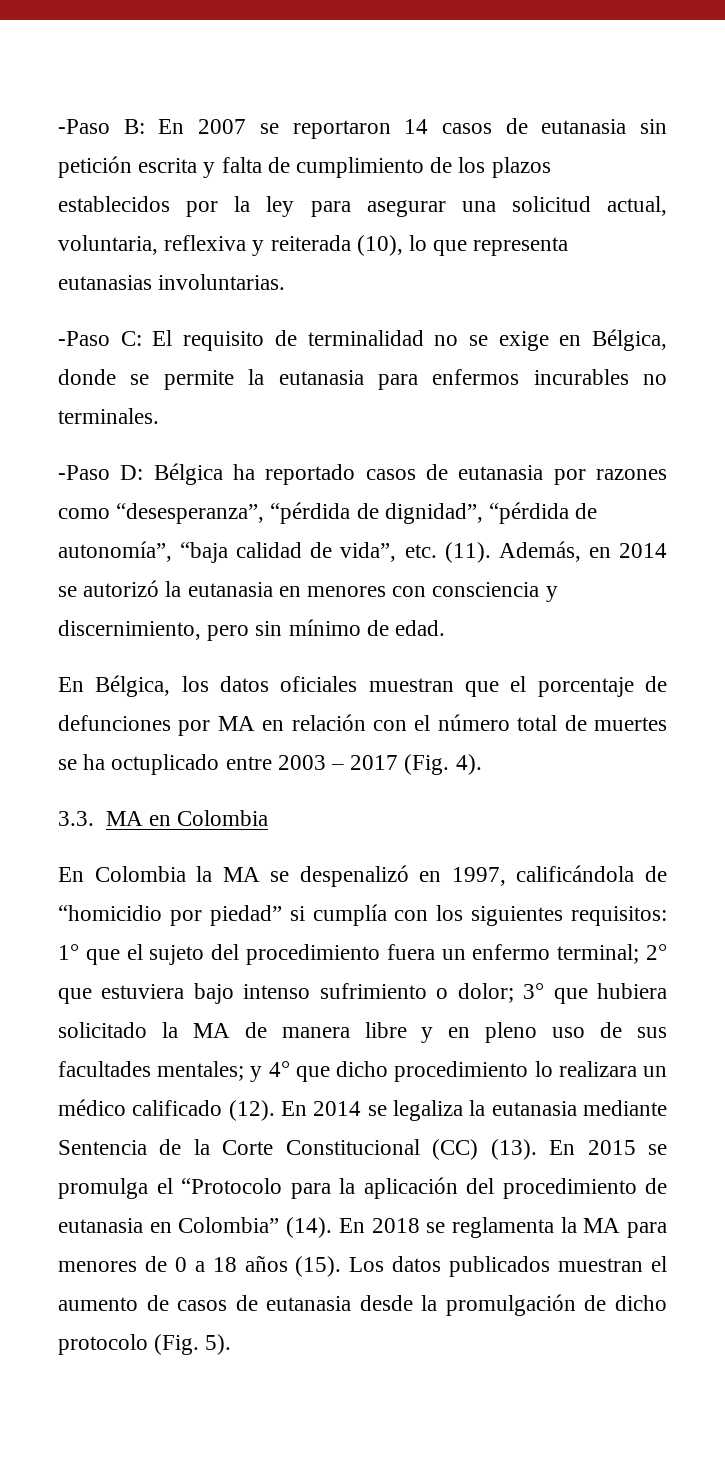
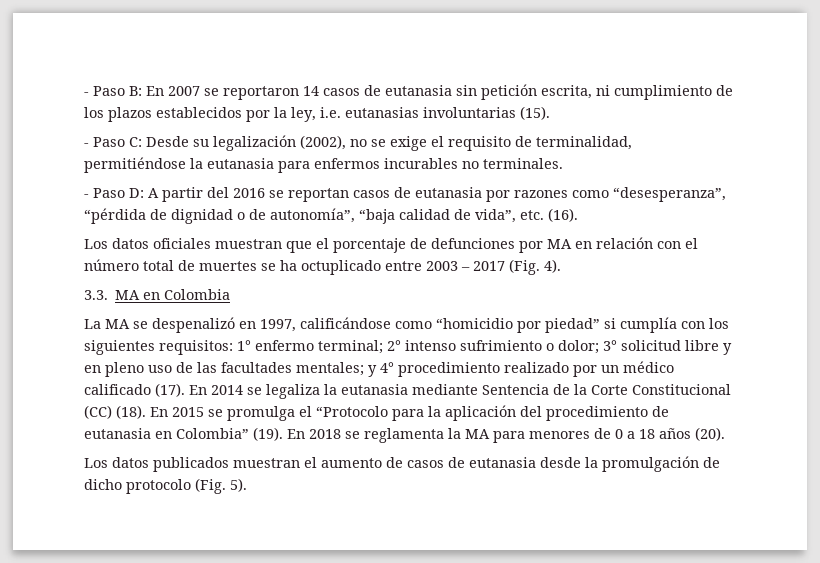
- -Paso B: En 2007 se reportaron 14 casos de eutanasia sin petición escrita y falta de cumplimiento de los plazos establecidos por la ley para asegurar una solicitud actual, voluntaria, reflexiva y reiterada (10), lo que representa eutanasias involuntarias.
- -Paso C: El requisito de terminalidad no se exige en Bélgica, donde se permite la eutanasia para enfermos incurables no terminales.
+ - Paso B: En 2007 se reportaron 14 casos de eutanasia sin petición escrita, ni cumplimiento de los plazos establecidos por la ley, i.e. eutanasias involuntarias (15).
+ - Paso C: Desde su legalización (2002), no se exige el requisito de terminalidad, permitiéndose la eutanasia para enfermos incurables no terminales.
- -Paso D: Bélgica ha reportado casos de eutanasia por razones como “desesperanza”, “pérdida de dignidad”, “pérdida de autonomía”, “baja calidad de vida”, etc. (11). Además, en 2014 se autorizó la eutanasia en menores con consciencia y discernimiento, pero sin mínimo de edad.
- En Bélgica, los datos oficiales muestran que el porcentaje de defunciones por MA en relación con el número total de muertes se ha octuplicado entre 2003 – 2017 (Fig. 4).
+ - Paso D: A partir del 2016 se reportan casos de eutanasia por razones como “desesperanza”, “pérdida de dignidad o de autonomía”, “baja calidad de vida”, etc. (16).
+ Los datos oficiales muestran que el porcentaje de defunciones por MA en relación con el número total de muertes se ha octuplicado entre 2003 – 2017 (Fig. 4).
- En Colombia la MA se despenalizó en 1997, calificándola de “homicidio por piedad” si cumplía con los siguientes requisitos: 1° que el sujeto del procedimiento fuera un enfermo terminal; 2° que estuviera bajo intenso sufrimiento o dolor; 3° que hubiera solicitado la MA de manera libre y en pleno uso de sus facultades mentales; y 4° que dicho procedimiento lo realizara un médico calificado (12).
+ La MA se despenalizó en 1997, calificándose como “homicidio por piedad” si cumplía con los siguientes requisitos: 1° enfermo terminal; 2° intenso sufrimiento o dolor; 3° solicitud libre y en pleno uso de las facultades mentales; y 4° procedimiento realizado por un médico calificado (17).
- En 2014 se legaliza la eutanasia mediante Sentencia de la Corte Constitucional (CC) (13).
+ En 2014 se legaliza la eutanasia mediante Sentencia de la Corte Constitucional (CC) (18).
- En 2015 se promulga el “Protocolo para la aplicación del procedimiento de eutanasia en Colombia” (14).
+ En 2015 se promulga el “Protocolo para la aplicación del procedimiento de eutanasia en Colombia” (19).
- En 2018 se reglamenta la MA para menores de 0 a 18 años (15). Los datos publicados muestran el aumento de casos de eutanasia desde la promulgación de dicho protocolo (Fig. 5).
+ En 2018 se reglamenta la MA para menores de 0 a 18 años (20).
+ Los datos publicados muestran el aumento de casos de eutanasia desde la promulgación de dicho protocolo (Fig. 5).

